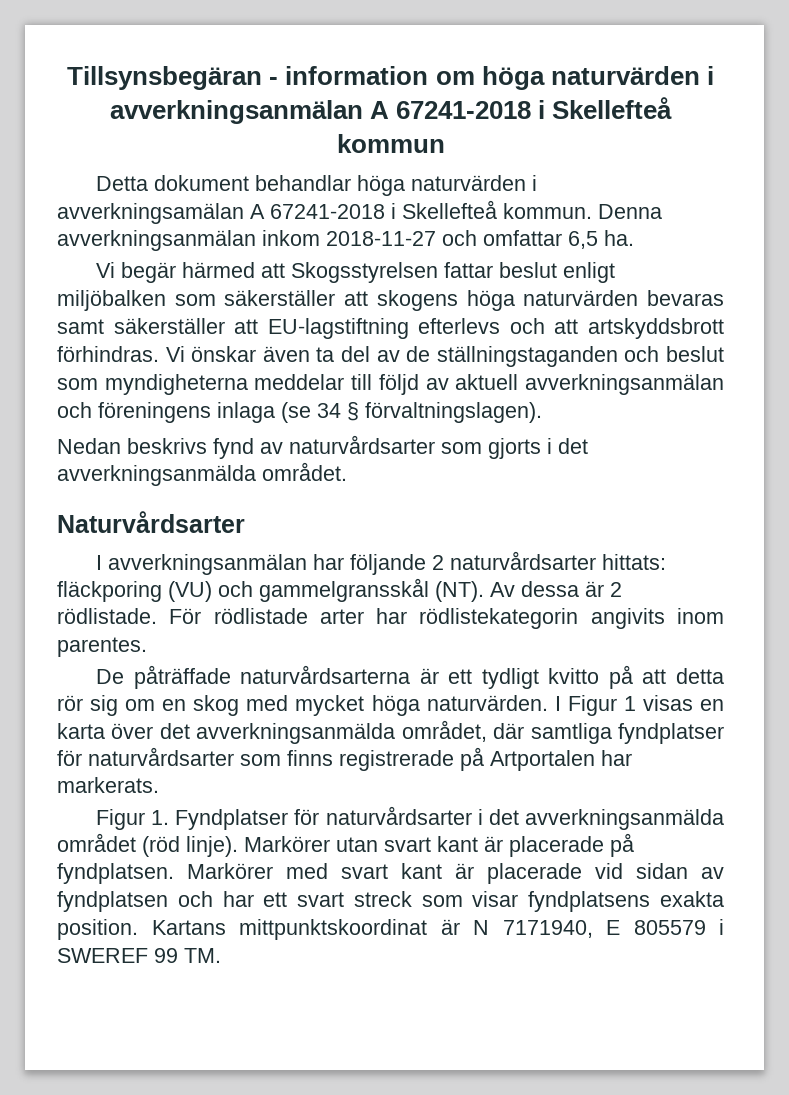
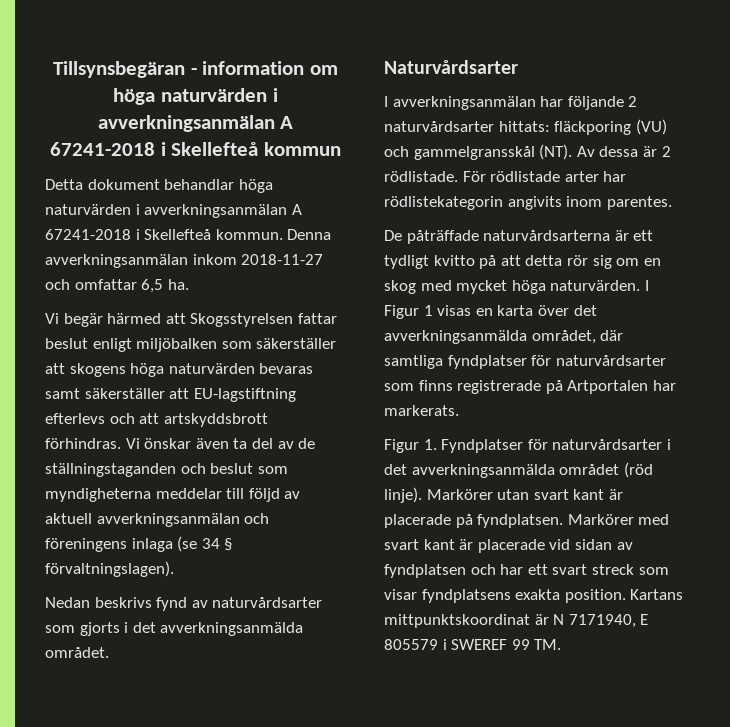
- Detta dokument behandlar höga naturvärden i avverkningsamälan A 67241-2018 i Skellefteå kommun.
+ Detta dokument behandlar höga naturvärden i avverkningsanmälan A 67241-2018 i Skellefteå kommun.

